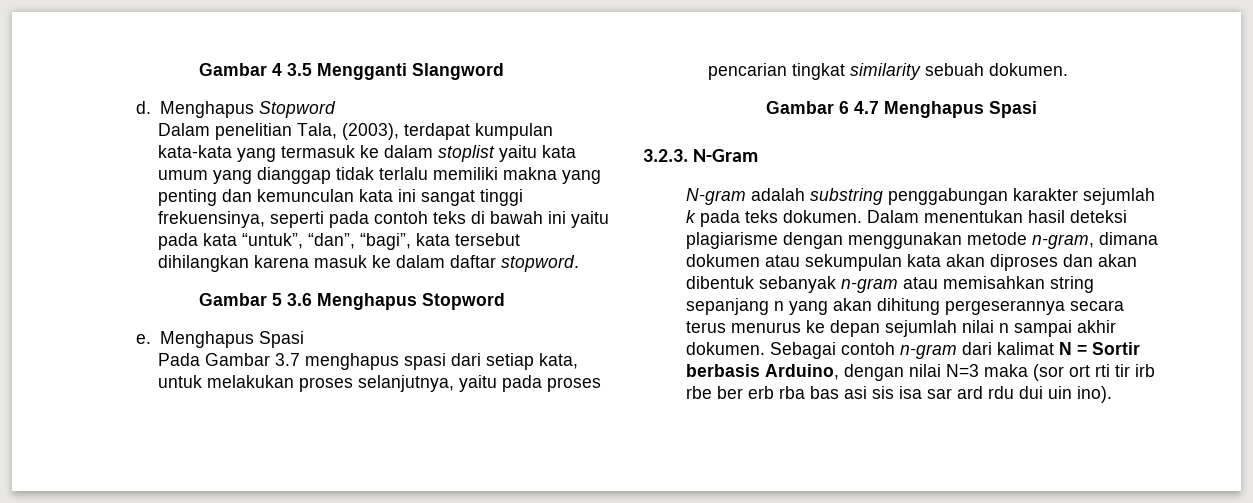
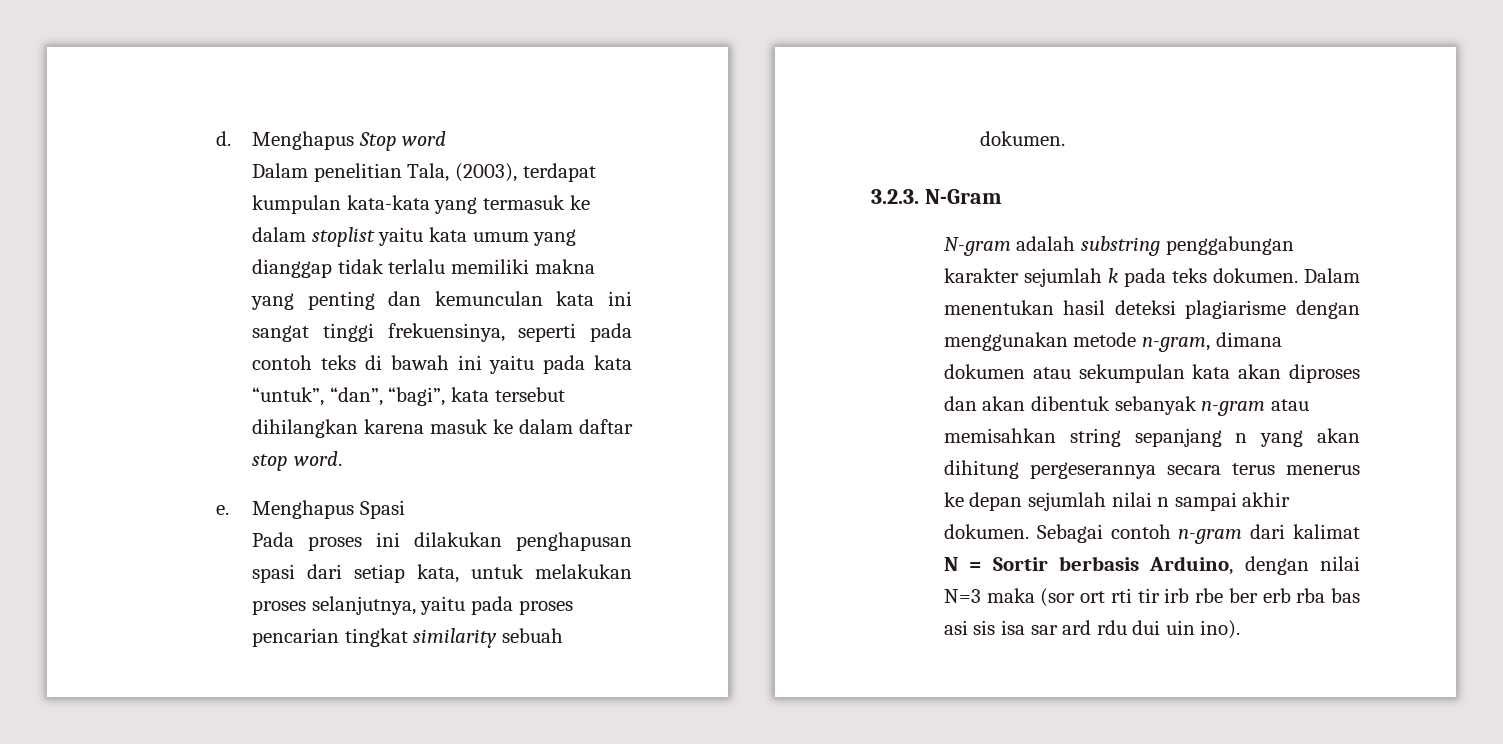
- Gambar 4 3.5 Mengganti Slangword
- d. Menghapus Stopword
+ d. Menghapus Stop word
- Dalam penelitian Tala, (2003), terdapat kumpulan kata-kata yang termasuk ke dalam stoplist yaitu kata umum yang dianggap tidak terlalu memiliki makna yang penting dan kemunculan kata ini sangat tinggi frekuensinya, seperti pada contoh teks di bawah ini yaitu pada kata “untuk”, “dan”, “bagi”, kata tersebut dihilangkan karena masuk ke dalam daftar stopword.
- Gambar 5 3.6 Menghapus Stopword
+ Dalam penelitian Tala, (2003), terdapat kumpulan kata-kata yang termasuk ke dalam stoplist yaitu kata umum yang dianggap tidak terlalu memiliki makna yang penting dan kemunculan kata ini sangat tinggi frekuensinya, seperti pada contoh teks di bawah ini yaitu pada kata “untuk”, “dan”, “bagi”, kata tersebut dihilangkan karena masuk ke dalam daftar stop word.
- Pada Gambar 3.7 menghapus spasi dari setiap kata, untuk melakukan proses selanjutnya, yaitu pada proses pencarian tingkat similarity sebuah dokumen.
+ Pada proses ini dilakukan penghapusan spasi dari setiap kata, untuk melakukan proses selanjutnya, yaitu pada proses pencarian tingkat similarity sebuah dokumen.
- Gambar 6 4.7 Menghapus Spasi
- Dalam menentukan hasil deteksi plagiarisme dengan menggunakan metode n-gram, dimana dokumen atau sekumpulan kata akan diproses dan akan dibentuk sebanyak n-gram atau memisahkan string sepanjang n yang akan dihitung pergeserannya secara terus menurus ke depan sejumlah nilai n sampai akhir dokumen.
+ Dalam menentukan hasil deteksi plagiarisme dengan menggunakan metode n-gram, dimana dokumen atau sekumpulan kata akan diproses dan akan dibentuk sebanyak n-gram atau memisahkan string sepanjang n yang akan dihitung pergeserannya secara terus menerus ke depan sejumlah nilai n sampai akhir dokumen.

